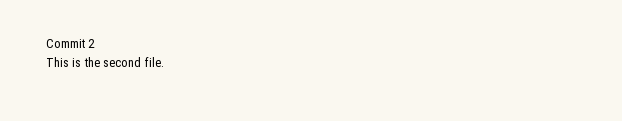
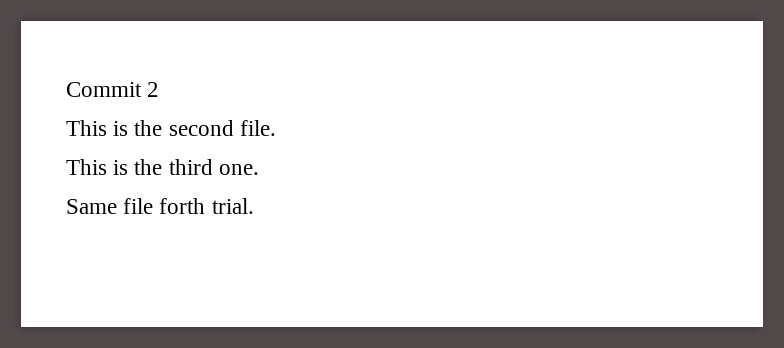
+ This is the third one.
+ Same file forth trial.

